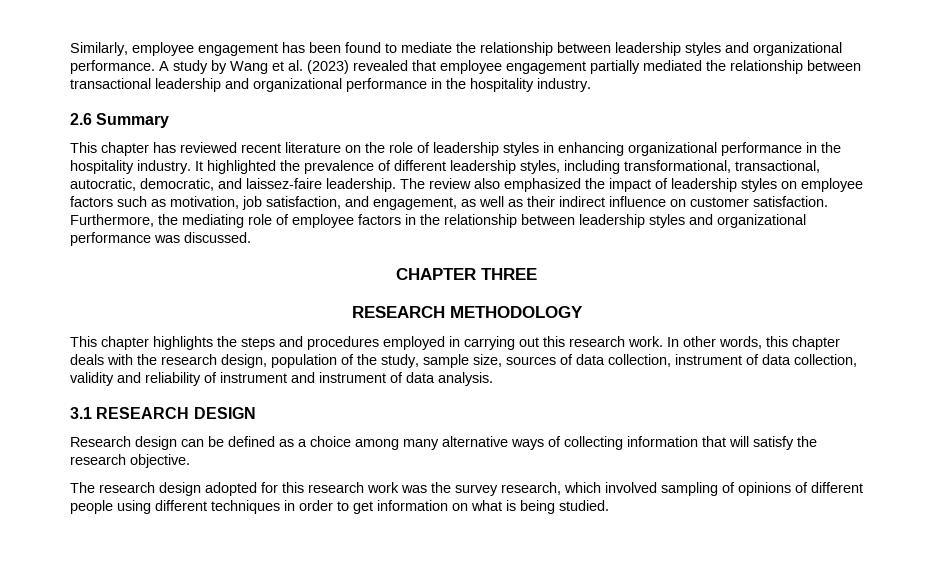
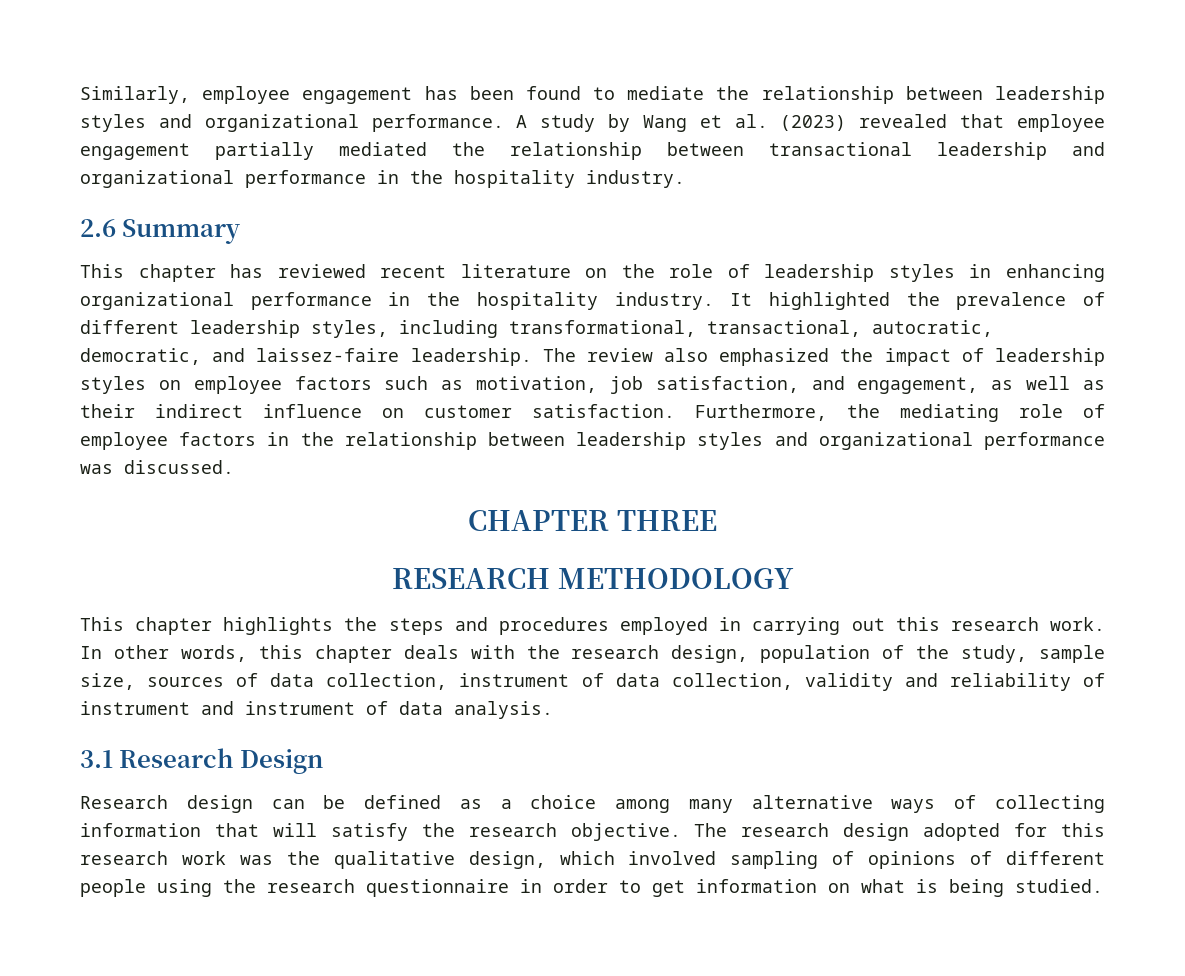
- 3.1 RESEARCH DESIGN
+ 3.1 Research Design
- Research design can be defined as a choice among many alternative ways of collecting information that will satisfy the research objective.
- The research design adopted for this research work was the survey research, which involved sampling of opinions of different people using different techniques in order to get information on what is being studied.
+ Research design can be defined as a choice among many alternative ways of collecting information that will satisfy the research objective. The research design adopted for this research work was the qualitative design, which involved sampling of opinions of different people using the research questionnaire in order to get information on what is being studied.

